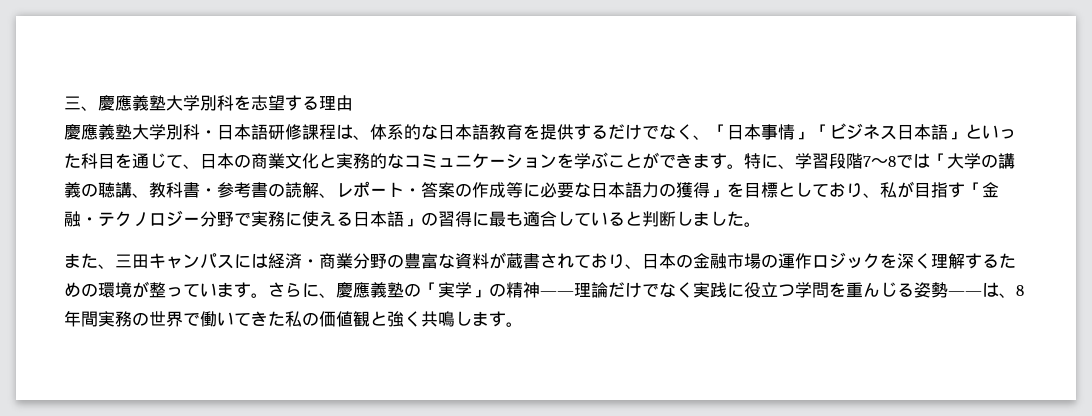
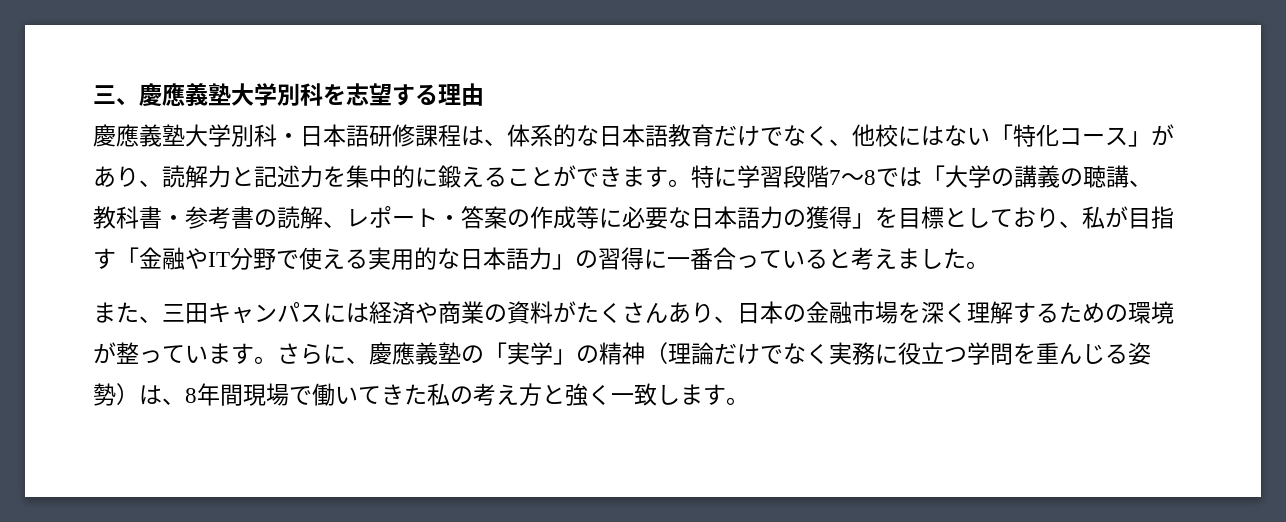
- 慶應義塾大学別科・日本語研修課程は、体系的な日本語教育を提供するだけでなく、「日本事情」「ビジネス日本語」といった科目を通じて、日本の商業文化と実務的なコミュニケーションを学ぶことができます。
+ 慶應義塾大学別科・日本語研修課程は、体系的な日本語教育だけでなく、他校にはない「特化コース」があり、読解力と記述力を集中的に鍛えることができます。
- 特に、学習段階7〜8では「大学の講義の聴講、教科書・参考書の読解、レポート・答案の作成等に必要な日本語力の獲得」を目標としており、私が目指す「金融・テクノロジー分野で実務に使える日本語」の習得に最も適合していると判断しました。
+ 特に学習段階7〜8では「大学の講義の聴講、教科書・参考書の読解、レポート・答案の作成等に必要な日本語力の獲得」を目標としており、私が目指す「金融やIT分野で使える実用的な日本語力」の習得に一番合っていると考えました。
- また、三田キャンパスには経済・商業分野の豊富な資料が蔵書されており、日本の金融市場の運作ロジックを深く理解するための環境が整っています。
+ また、三田キャンパスには経済や商業の資料がたくさんあり、日本の金融市場を深く理解するための環境が整っています。
- さらに、慶應義塾の「実学」の精神——理論だけでなく実践に役立つ学問を重んじる姿勢——は、8年間実務の世界で働いてきた私の価値観と強く共鳴します。
+ さらに、慶應義塾の「実学」の精神（理論だけでなく実務に役立つ学問を重んじる姿勢）は、8年間現場で働いてきた私の考え方と強く一致します。

